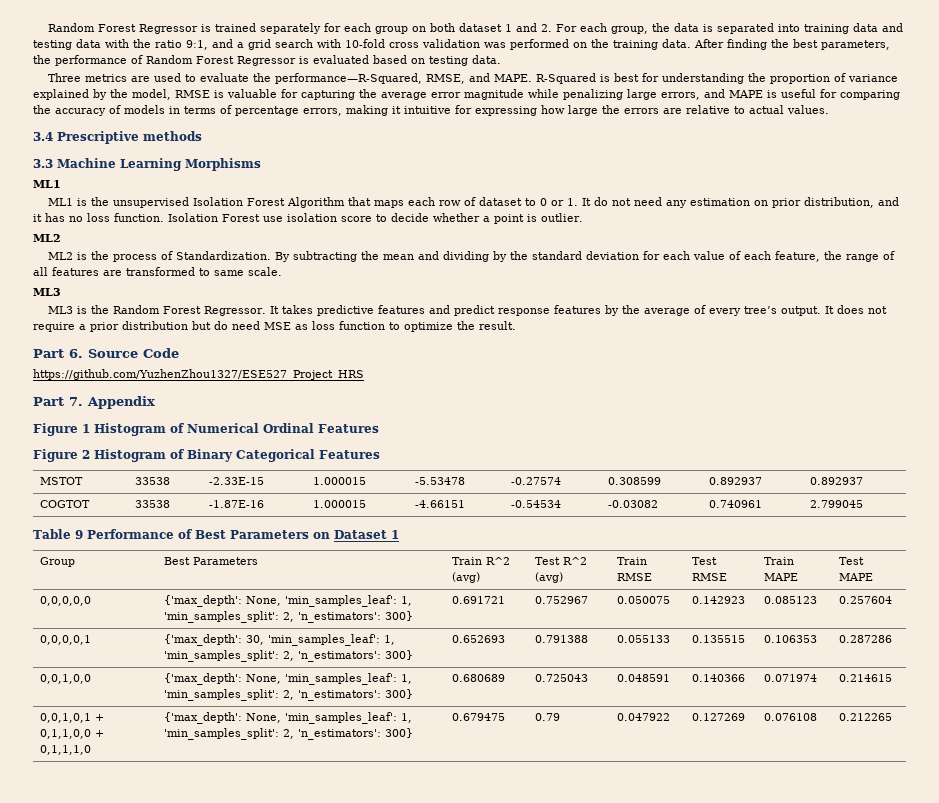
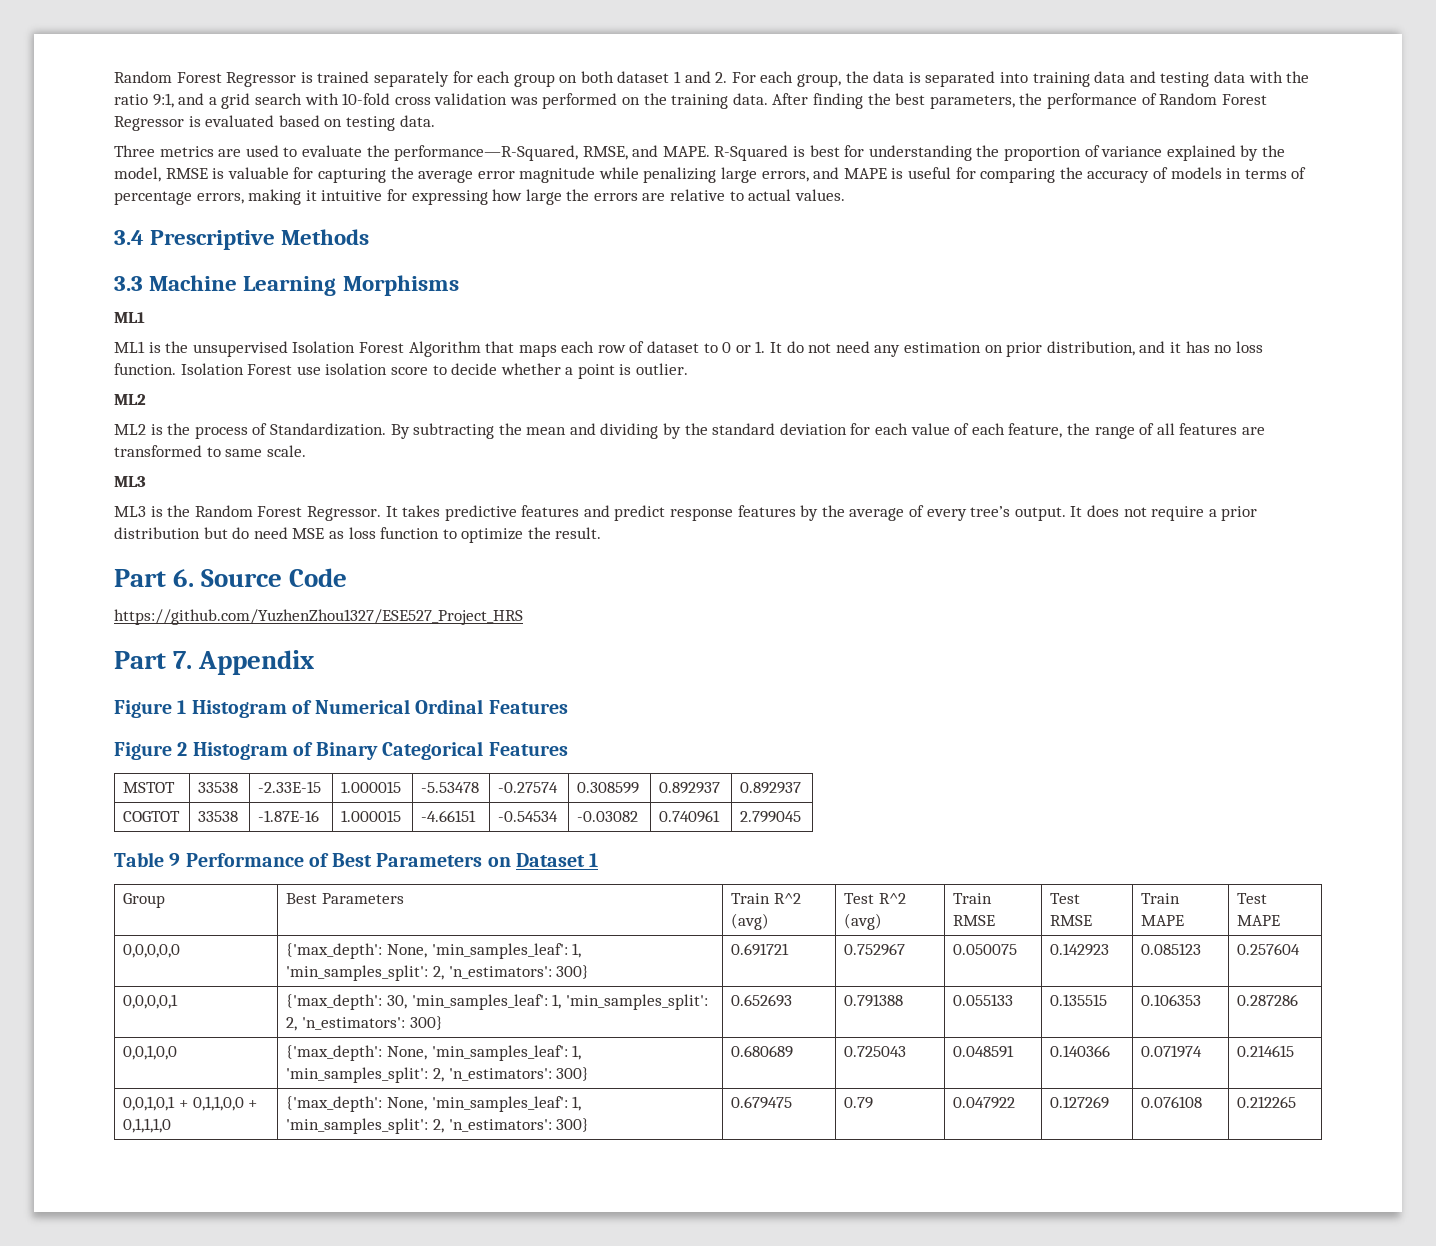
- 3.4 Prescriptive methods
+ 3.4 Prescriptive Methods

